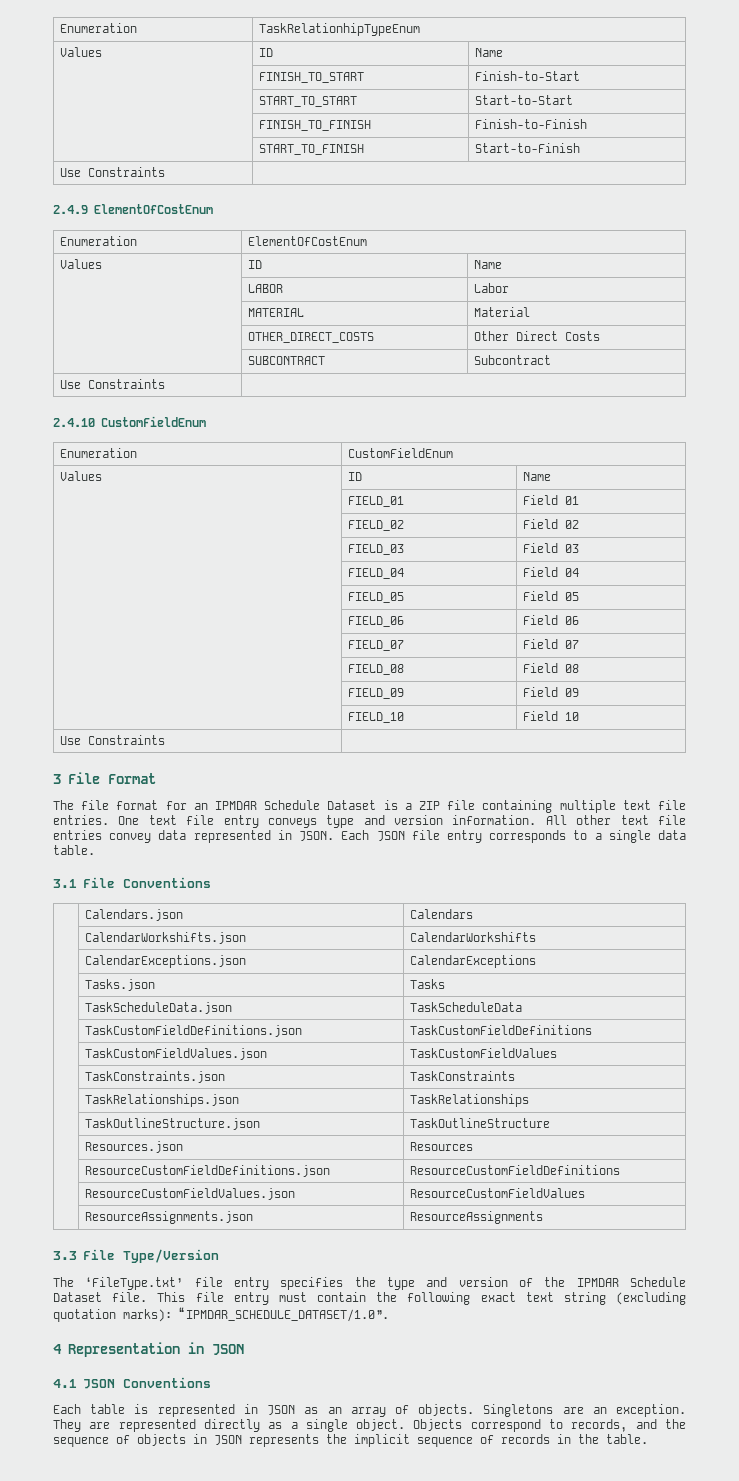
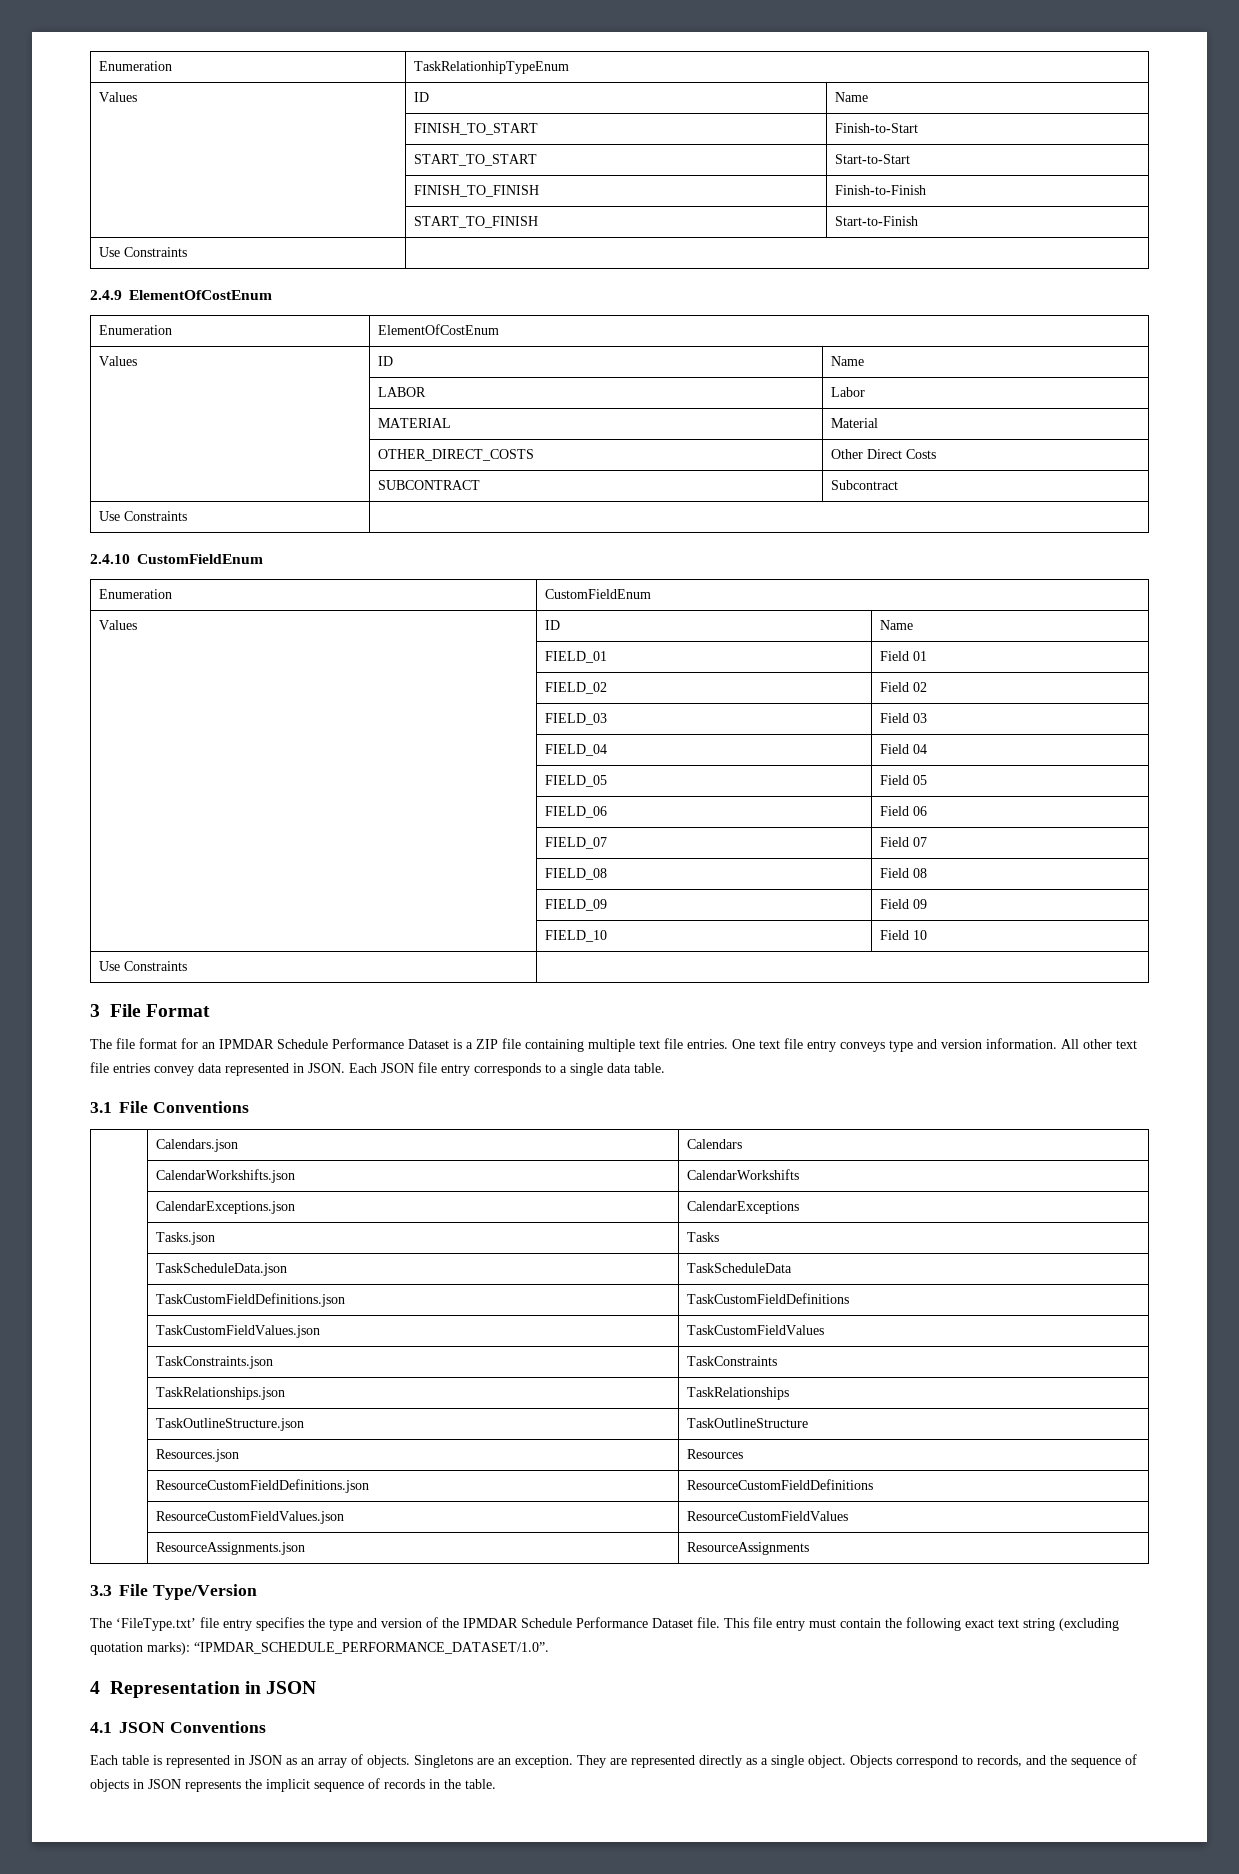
- The file format for an IPMDAR Schedule Dataset is a ZIP file containing multiple text file entries.
+ The file format for an IPMDAR Schedule Performance Dataset is a ZIP file containing multiple text file entries.
- The ‘FileType.txt’ file entry specifies the type and version of the IPMDAR Schedule Dataset file.
+ The ‘FileType.txt’ file entry specifies the type and version of the IPMDAR Schedule Performance Dataset file.
- This file entry must contain the following exact text string (excluding quotation marks): “IPMDAR_SCHEDULE_DATASET/1.0”.
+ This file entry must contain the following exact text string (excluding quotation marks): “IPMDAR_SCHEDULE_PERFORMANCE_DATASET/1.0”.

